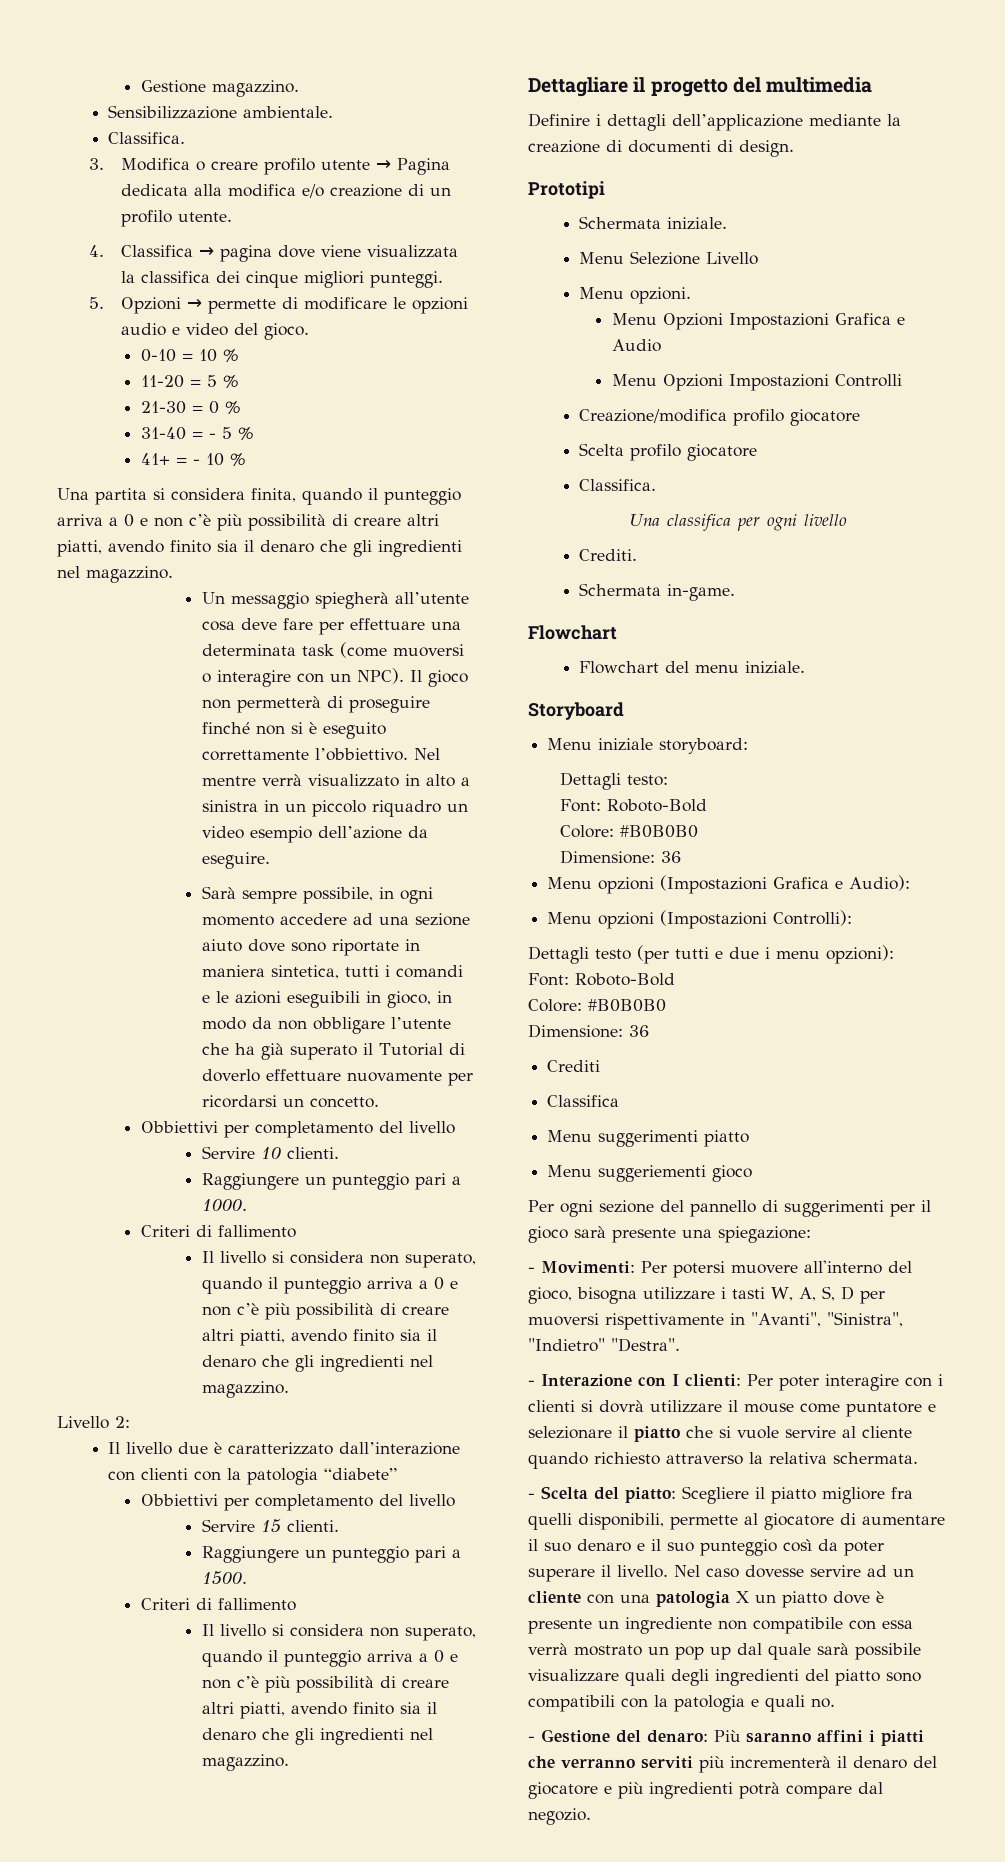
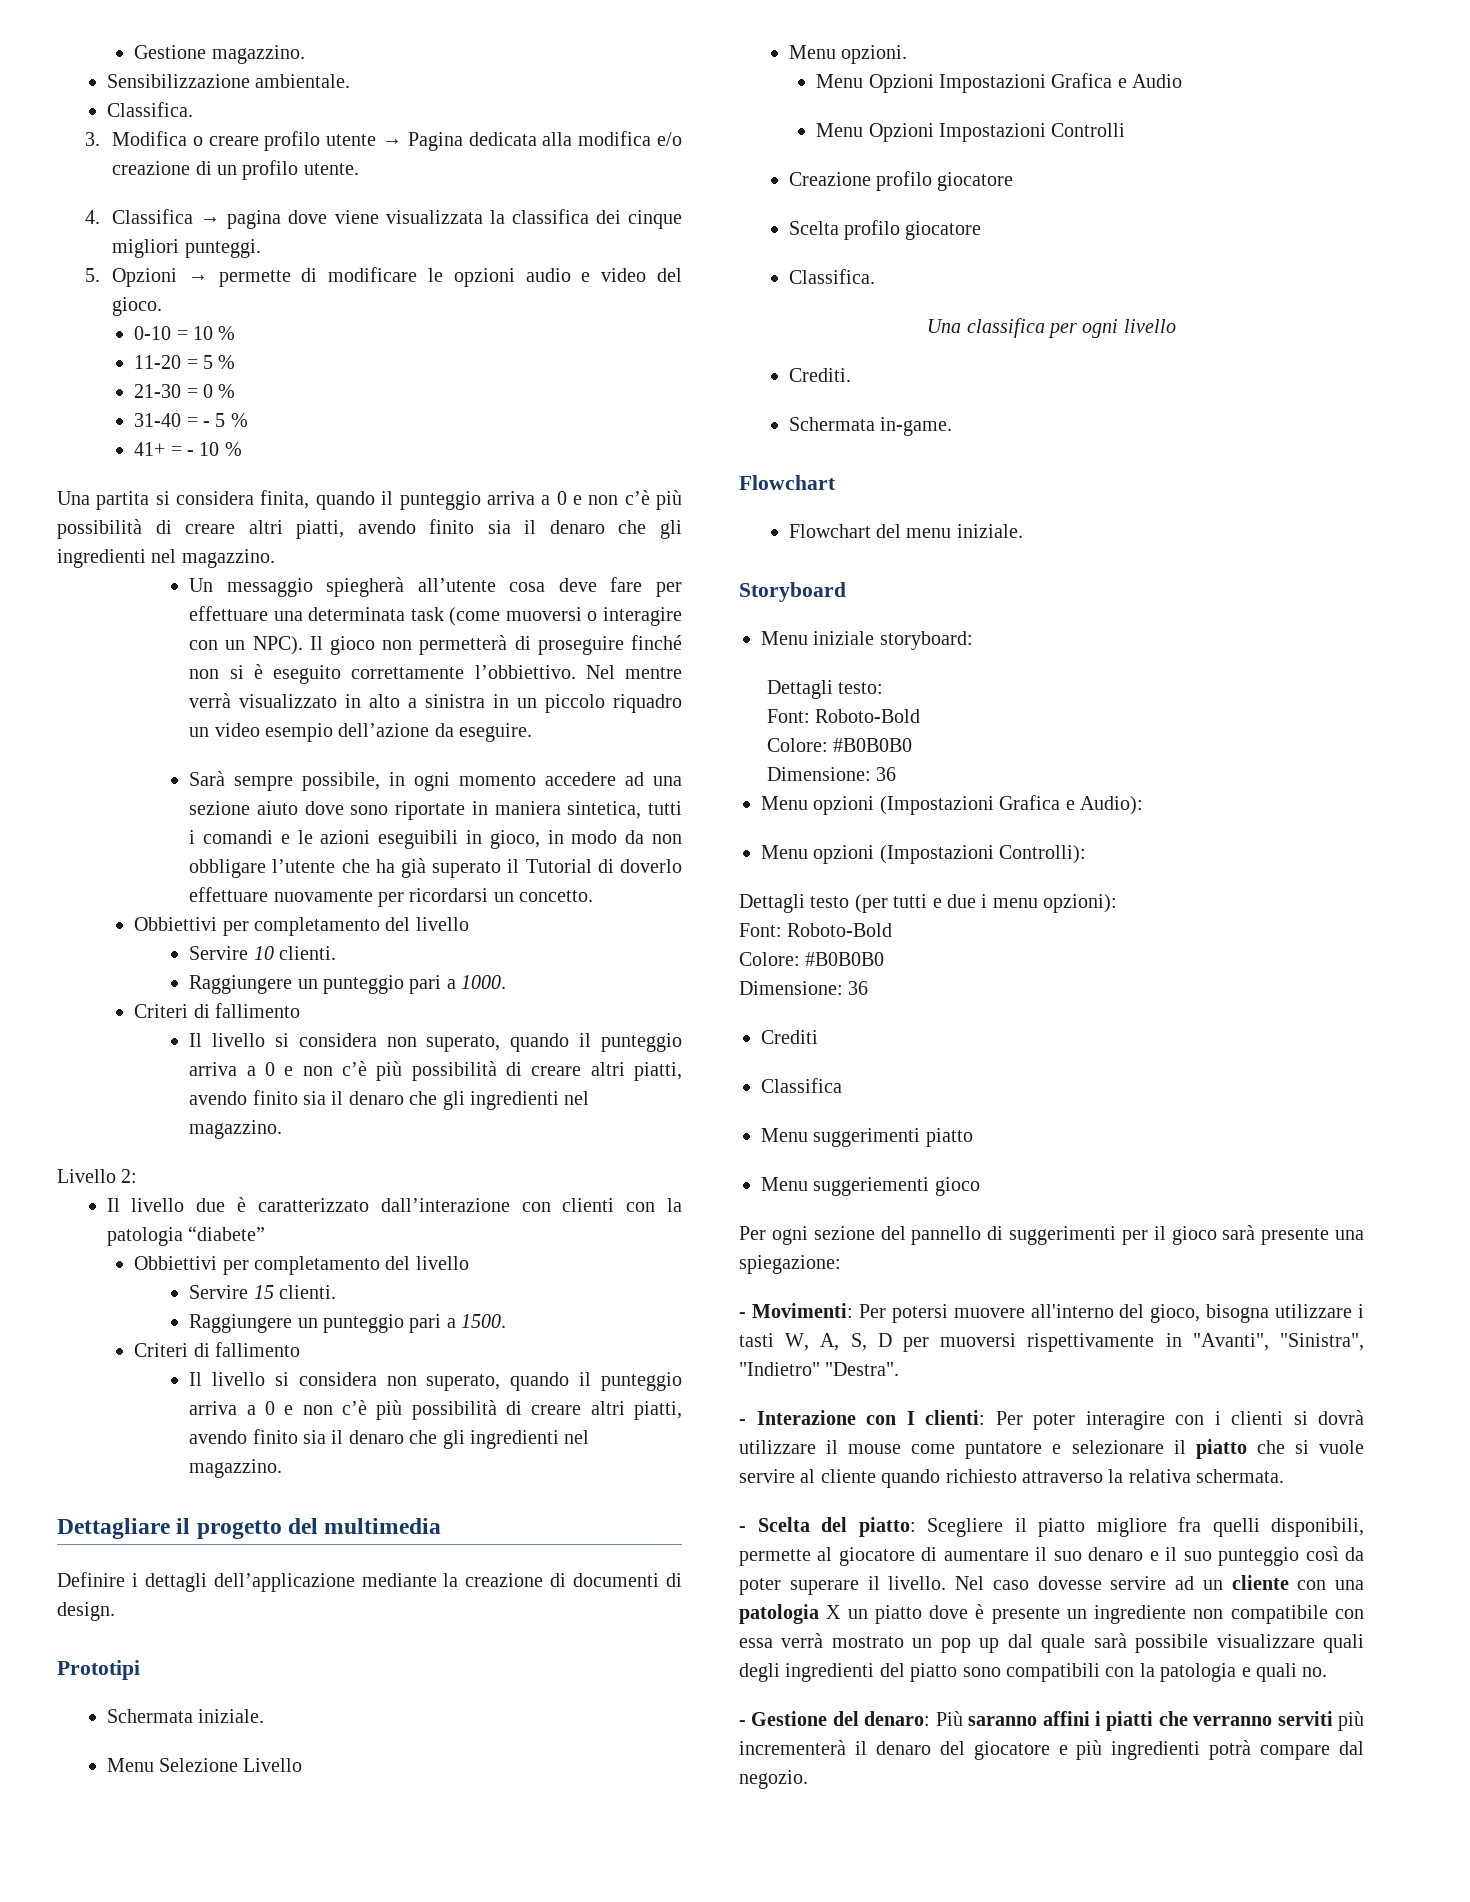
- Creazione/modifica profilo giocatore
+ Creazione profilo giocatore

